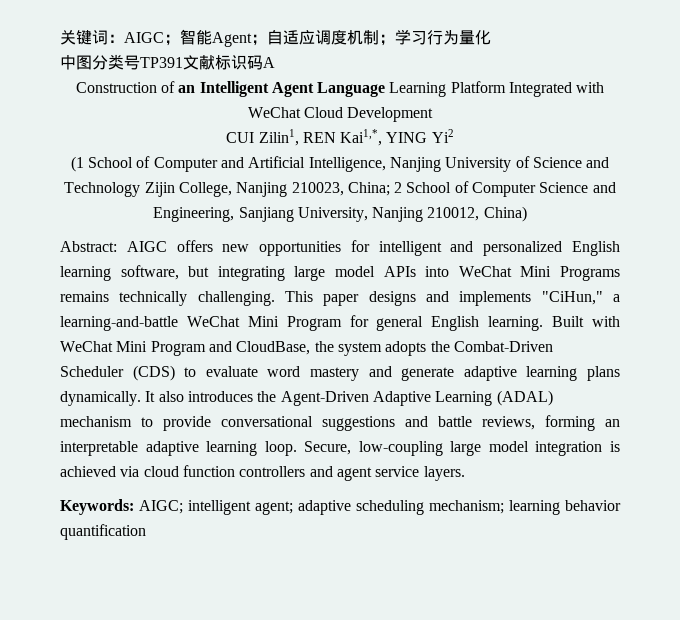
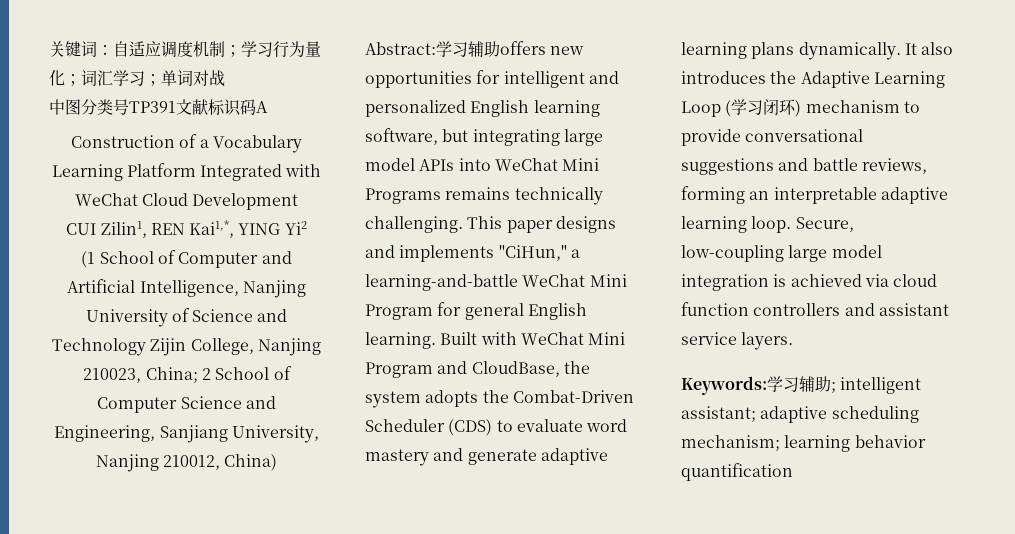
- 关键词：AIGC；智能Agent；自适应调度机制；学习行为量化
+ 关键词：自适应调度机制；学习行为量化；词汇学习；单词对战
- Construction of an Intelligent Agent Language Learning Platform Integrated with WeChat Cloud Development
+ Construction of a Vocabulary Learning Platform Integrated with WeChat Cloud Development
- Abstract: AIGC offers new opportunities for intelligent and personalized English learning software, but integrating large model APIs into WeChat Mini Programs remains technically challenging.
+ Abstract:学习辅助offers new opportunities for intelligent and personalized English learning software, but integrating large model APIs into WeChat Mini Programs remains technically challenging.
- It also introduces the Agent-Driven Adaptive Learning (ADAL) mechanism to provide conversational suggestions and battle reviews, forming an interpretable adaptive learning loop.
+ It also introduces the Adaptive Learning Loop (学习闭环) mechanism to provide conversational suggestions and battle reviews, forming an interpretable adaptive learning loop.
- Secure, low-coupling large model integration is achieved via cloud function controllers and agent service layers.
+ Secure, low-coupling large model integration is achieved via cloud function controllers and assistant service layers.
- Keywords: AIGC; intelligent agent; adaptive scheduling mechanism; learning behavior quantification
+ Keywords:学习辅助; intelligent assistant; adaptive scheduling mechanism; learning behavior quantification

